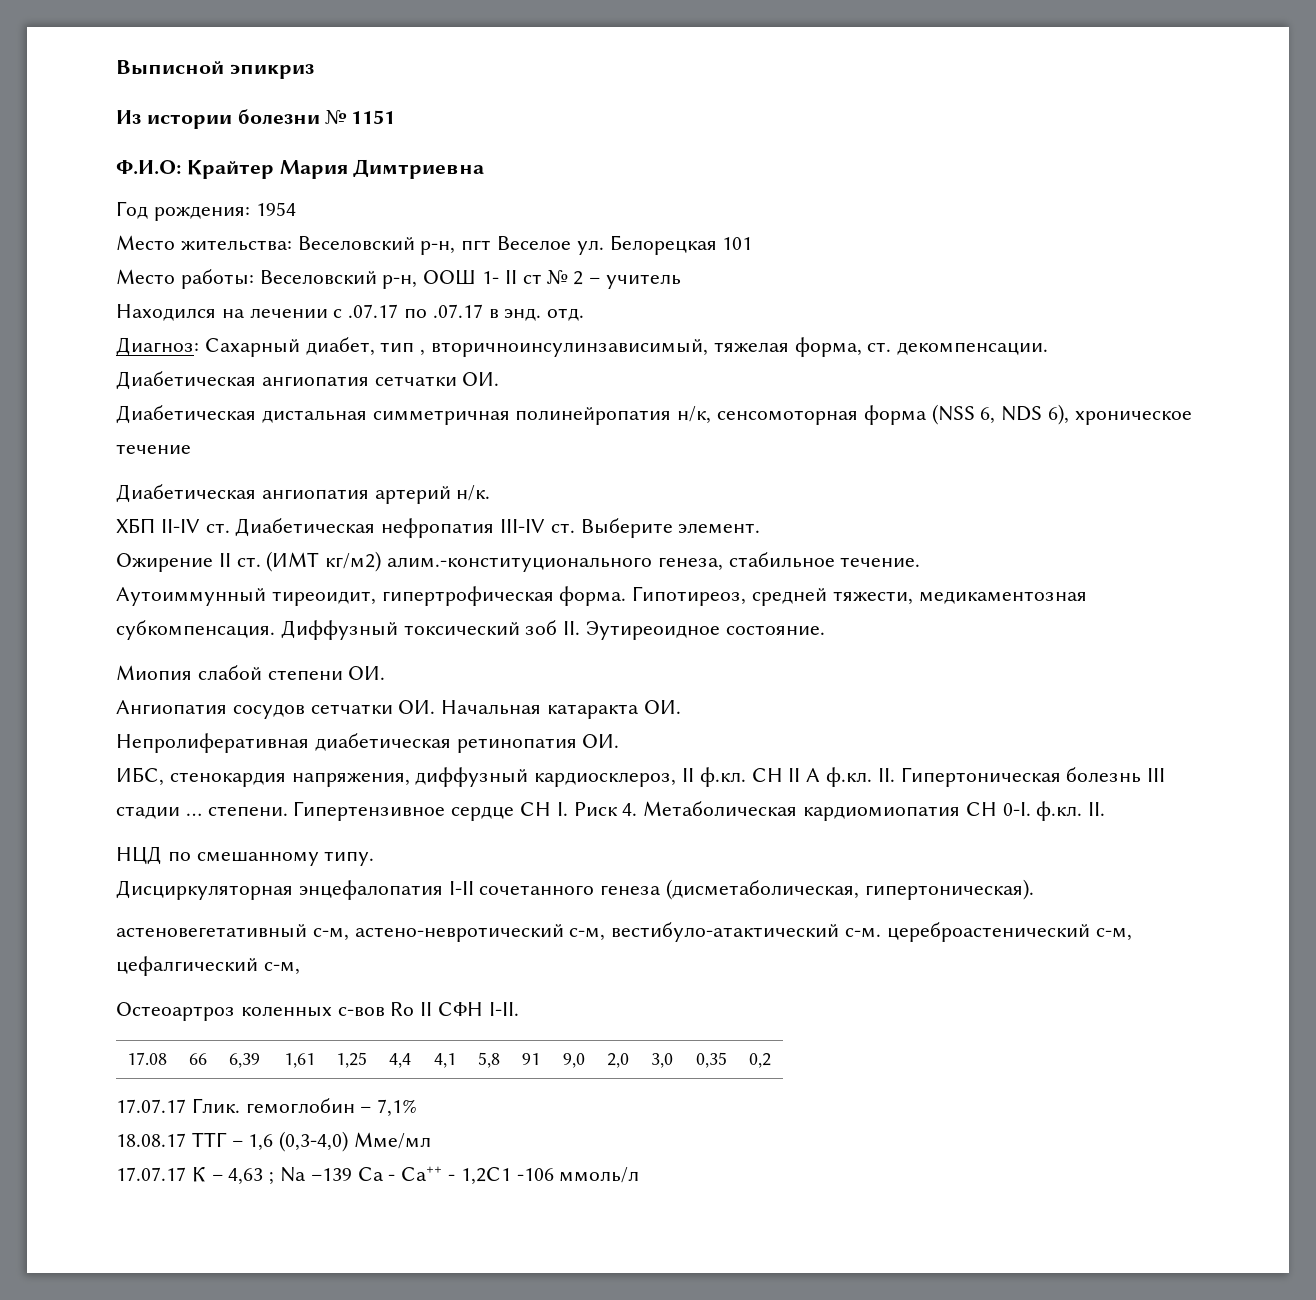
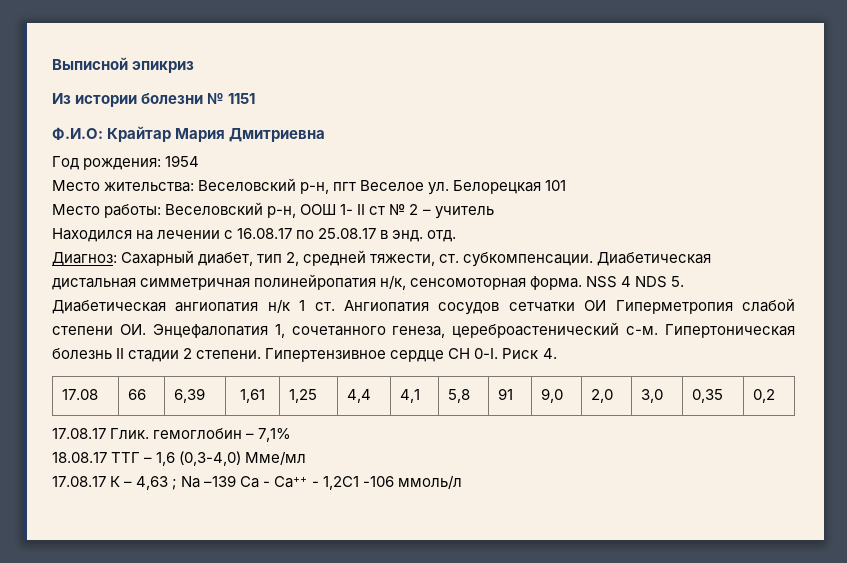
- Ф.И.О: Крайтер Мария Димтриевна
+ Ф.И.О: Крайтар Мария Дмитриевна
- Находился на лечении с .07.17 по .07.17 в энд. отд.
+ Находился на лечении с 16.08.17 по 25.08.17 в энд. отд.
- Диагноз: Сахарный диабет, тип , вторичноинсулинзависимый, тяжелая форма, ст. декомпенсации.
- Диабетическая ангиопатия сетчатки ОИ.
- Диабетическая дистальная симметричная полинейропатия н/к, сенсомоторная форма (NSS 6, NDS 6), хроническое течение
- Диабетическая ангиопатия артерий н/к.
- ХБП II-IV ст. Диабетическая нефропатия III-IV ст. Выберите элемент.
- Ожирение II ст. (ИМТ кг/м2) алим.-конституционального генеза, стабильное течение.
- Аутоиммунный тиреоидит, гипертрофическая форма. Гипотиреоз, средней тяжести, медикаментозная субкомпенсация. Диффузный токсический зоб II. Эутиреоидное состояние.
- Миопия слабой степени ОИ.
- Ангиопатия сосудов сетчатки ОИ. Начальная катаракта ОИ.
- Непролиферативная диабетическая ретинопатия ОИ.
- ИБС, стенокардия напряжения, диффузный кардиосклероз, II ф.кл. СН II А ф.кл. II. Гипертоническая болезнь III стадии … степени.
+ Диагноз: Сахарный диабет, тип 2, средней тяжести, ст. субкомпенсации. Диабетическая дистальная симметричная полинейропатия н/к, сенсомоторная форма. NSS 4 NDS 5. Диабетическая ангиопатия н/к 1 ст. Ангиопатия сосудов сетчатки ОИ Гиперметропия слабой степени ОИ. Энцефалопатия 1, сочетанного генеза, цереброастенический с-м. Гипертоническая болезнь II стадии 2 степени.
- Гипертензивное сердце СН I. Риск 4. Метаболическая кардиомиопатия СН 0-I. ф.кл. II.
- НЦД по смешанному типу.
- Дисциркуляторная энцефалопатия I-II сочетанного генеза (дисметаболическая, гипертоническая).
- астеновегетативный с-м, астено-невротический с-м, вестибуло-атактический с-м. цереброастенический с-м, цефалгический с-м,
- Остеоартроз коленных с-вов Rо II СФН I-II.
+ Гипертензивное сердце СН 0-I. Риск 4.
- 17.07.17 Глик. гемоглобин – 7,1%
+ 17.08.17 Глик. гемоглобин – 7,1%
- 17.07.17 К – 4,63 ; Nа –139 Са - Са++ - 1,2С1 -106 ммоль/л
+ 17.08.17 К – 4,63 ; Nа –139 Са - Са++ - 1,2С1 -106 ммоль/л

